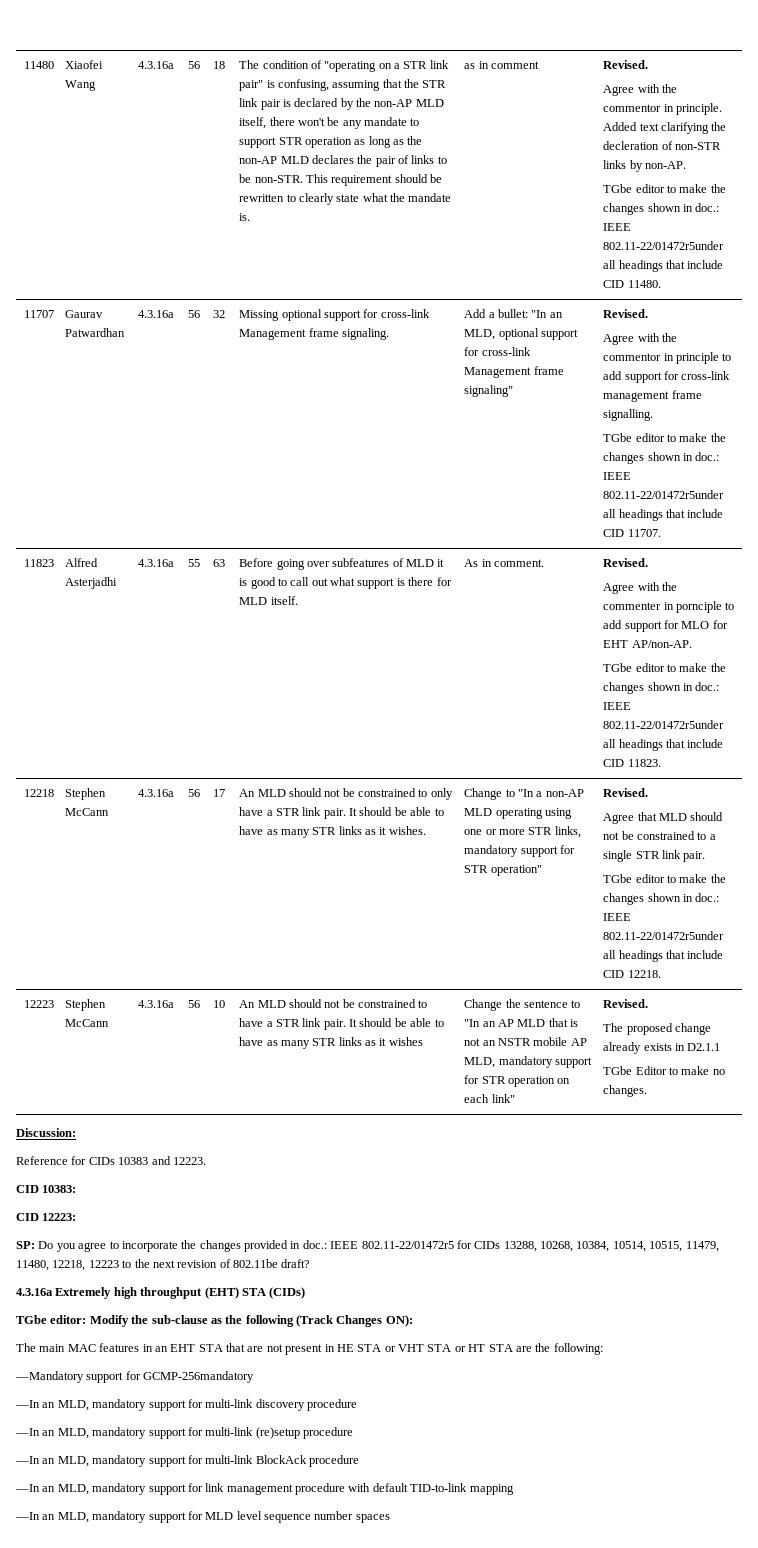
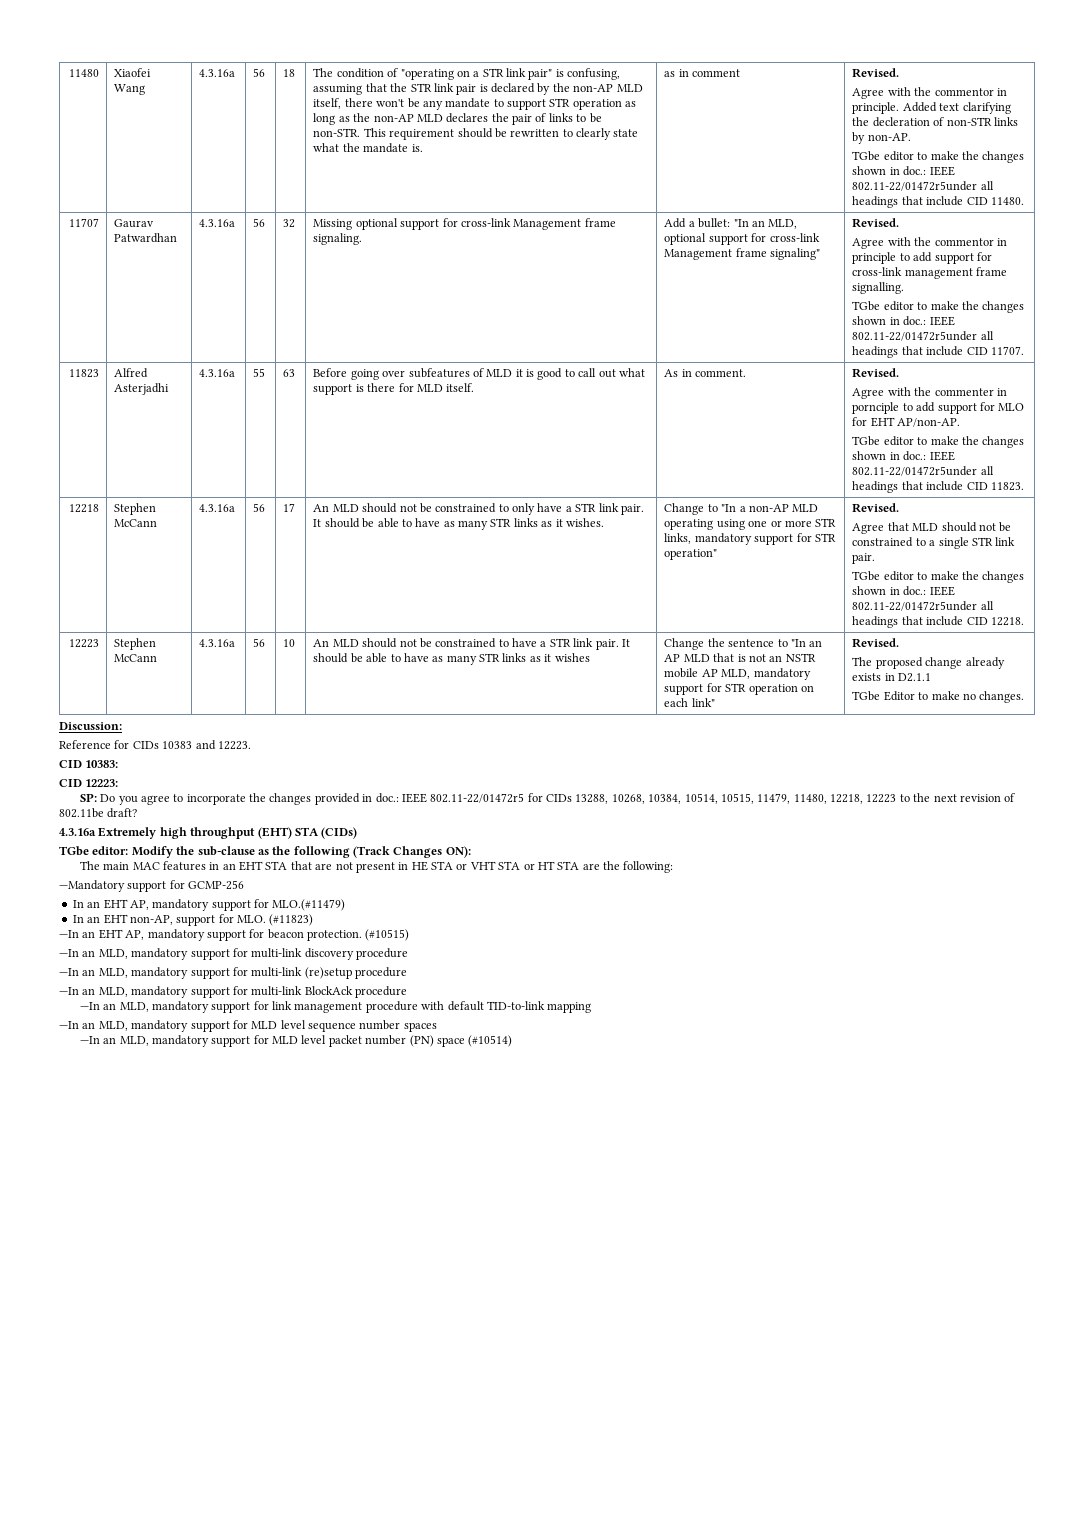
- —Mandatory support for GCMP-256mandatory
+ —Mandatory support for GCMP-256
+ In an EHT AP, mandatory support for MLO.(#11479)
+ In an EHT non-AP, support for MLO. (#11823)
+ —In an EHT AP, mandatory support for beacon protection. (#10515)
+ —In an MLD, mandatory support for MLD level packet number (PN) space (#10514)

